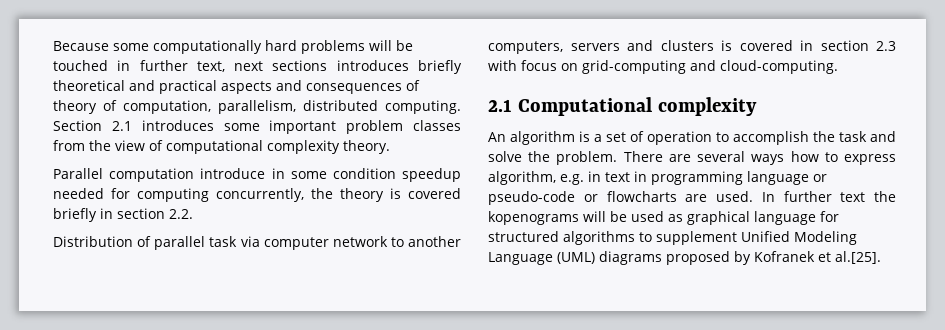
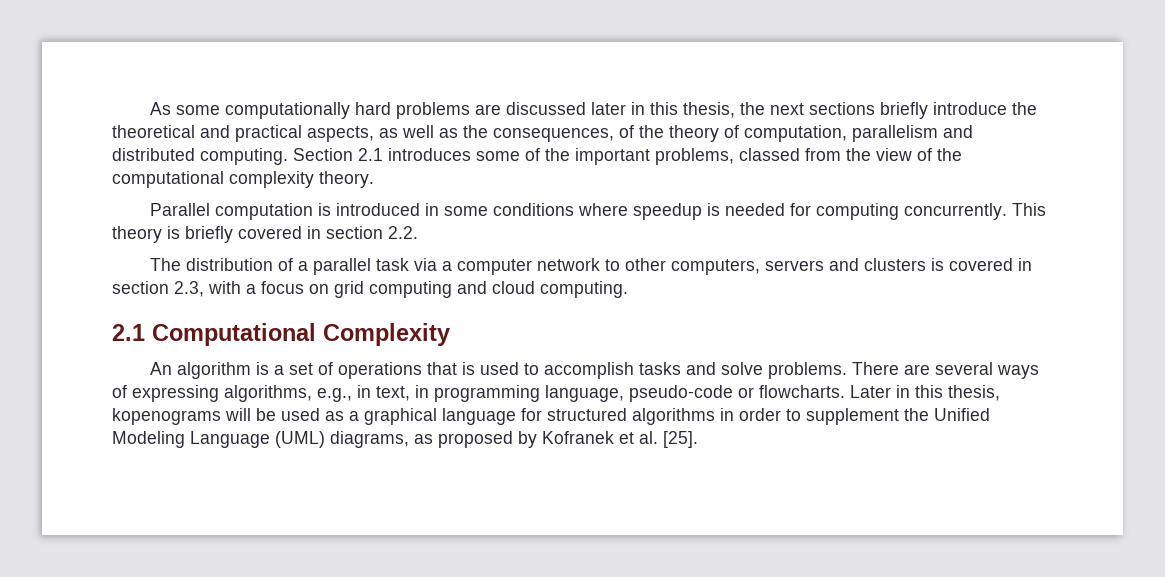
- Because some computationally hard problems will be touched in further text, next sections introduces briefly theoretical and practical aspects and consequences of theory of computation, parallelism, distributed computing.
+ As some computationally hard problems are discussed later in this thesis, the next sections briefly introduce the theoretical and practical aspects, as well as the consequences, of the theory of computation, parallelism and distributed computing.
- Section 2.1 introduces some important problem classes from the view of computational complexity theory.
+ Section 2.1 introduces some of the important problems, classed from the view of the computational complexity theory.
- Parallel computation introduce in some condition speedup needed for computing concurrently, the theory is covered briefly in section 2.2.
+ Parallel computation is introduced in some conditions where speedup is needed for computing concurrently. This theory is briefly covered in section 2.2.
- Distribution of parallel task via computer network to another computers, servers and clusters is covered in section 2.3 with focus on grid-computing and cloud-computing.
+ The distribution of a parallel task via a computer network to other computers, servers and clusters is covered in section 2.3, with a focus on grid computing and cloud computing.
- 2.1 Computational complexity
+ 2.1 Computational Complexity
- An algorithm is a set of operation to accomplish the task and solve the problem. There are several ways how to express algorithm, e.g. in text in programming language or pseudo-code or flowcharts are used. In further text the kopenograms will be used as graphical language for structured algorithms to supplement Unified Modeling Language (UML) diagrams proposed by Kofranek et al.[25].
+ An algorithm is a set of operations that is used to accomplish tasks and solve problems. There are several ways of expressing algorithms, e.g., in text, in programming language, pseudo-code or flowcharts. Later in this thesis, kopenograms will be used as a graphical language for structured algorithms in order to supplement the Unified Modeling Language (UML) diagrams, as proposed by Kofranek et al. [25].

